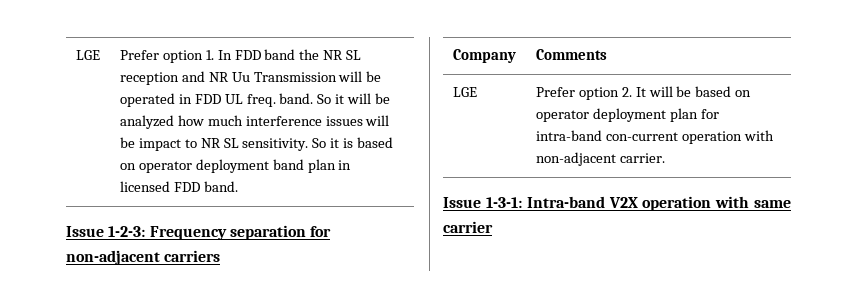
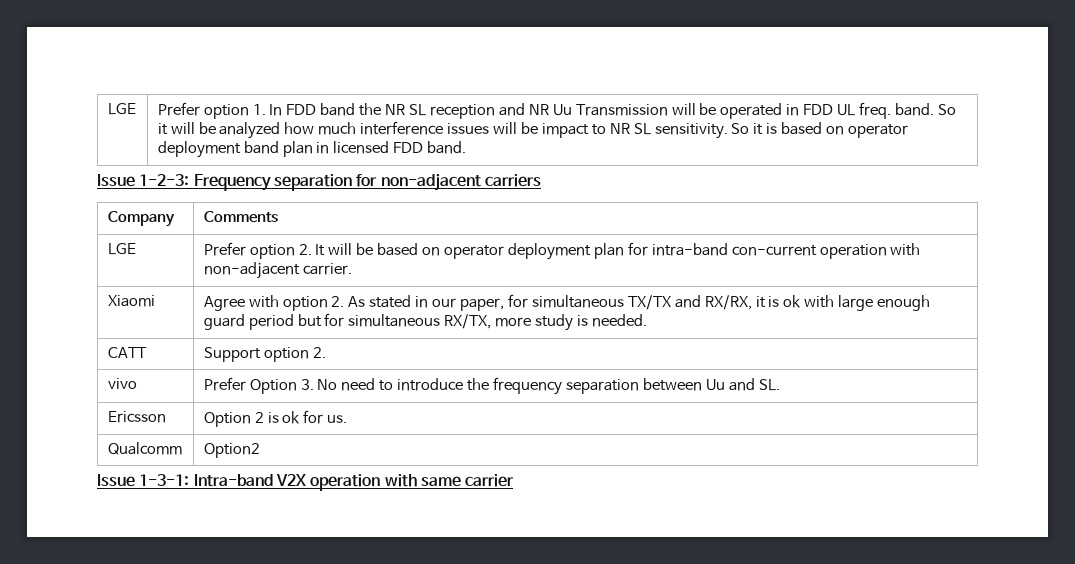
+ Xiaomi | Agree with option 2. As stated in our paper, for simultaneous TX/TX and RX/RX, it is ok with large enough guard period but for simultaneous RX/TX, more study is needed.
+ CATT | Support option 2.
+ vivo | Prefer Option 3. No need to introduce the frequency separation between Uu and SL.
+ Ericsson | Option 2 is ok for us.
+ Qualcomm | Option2

